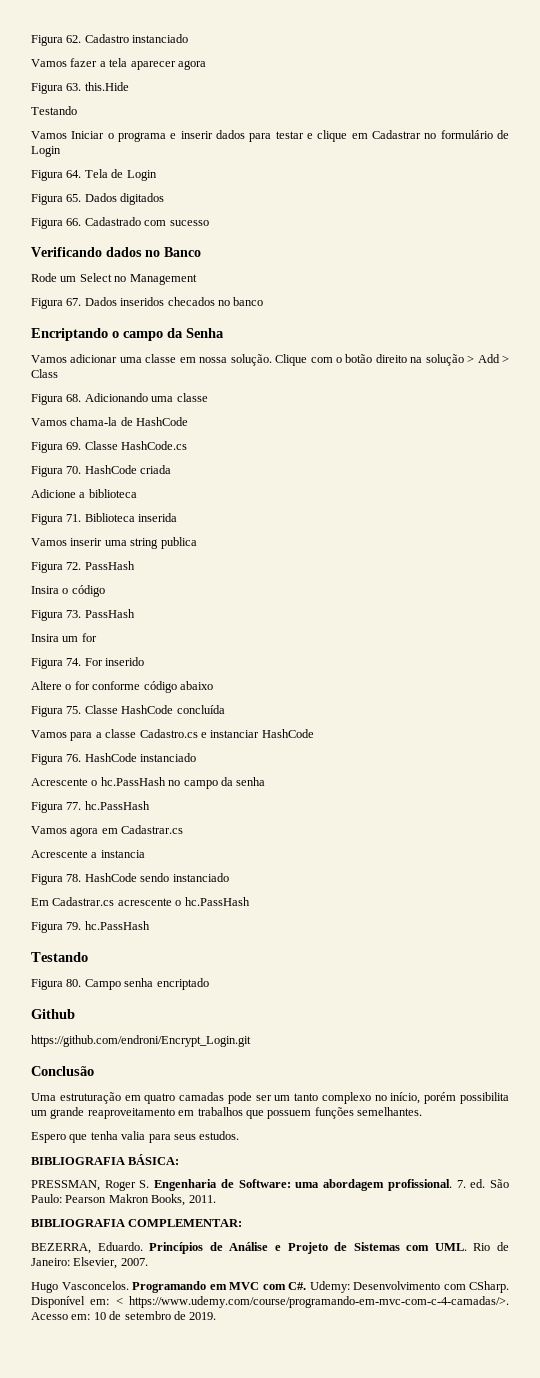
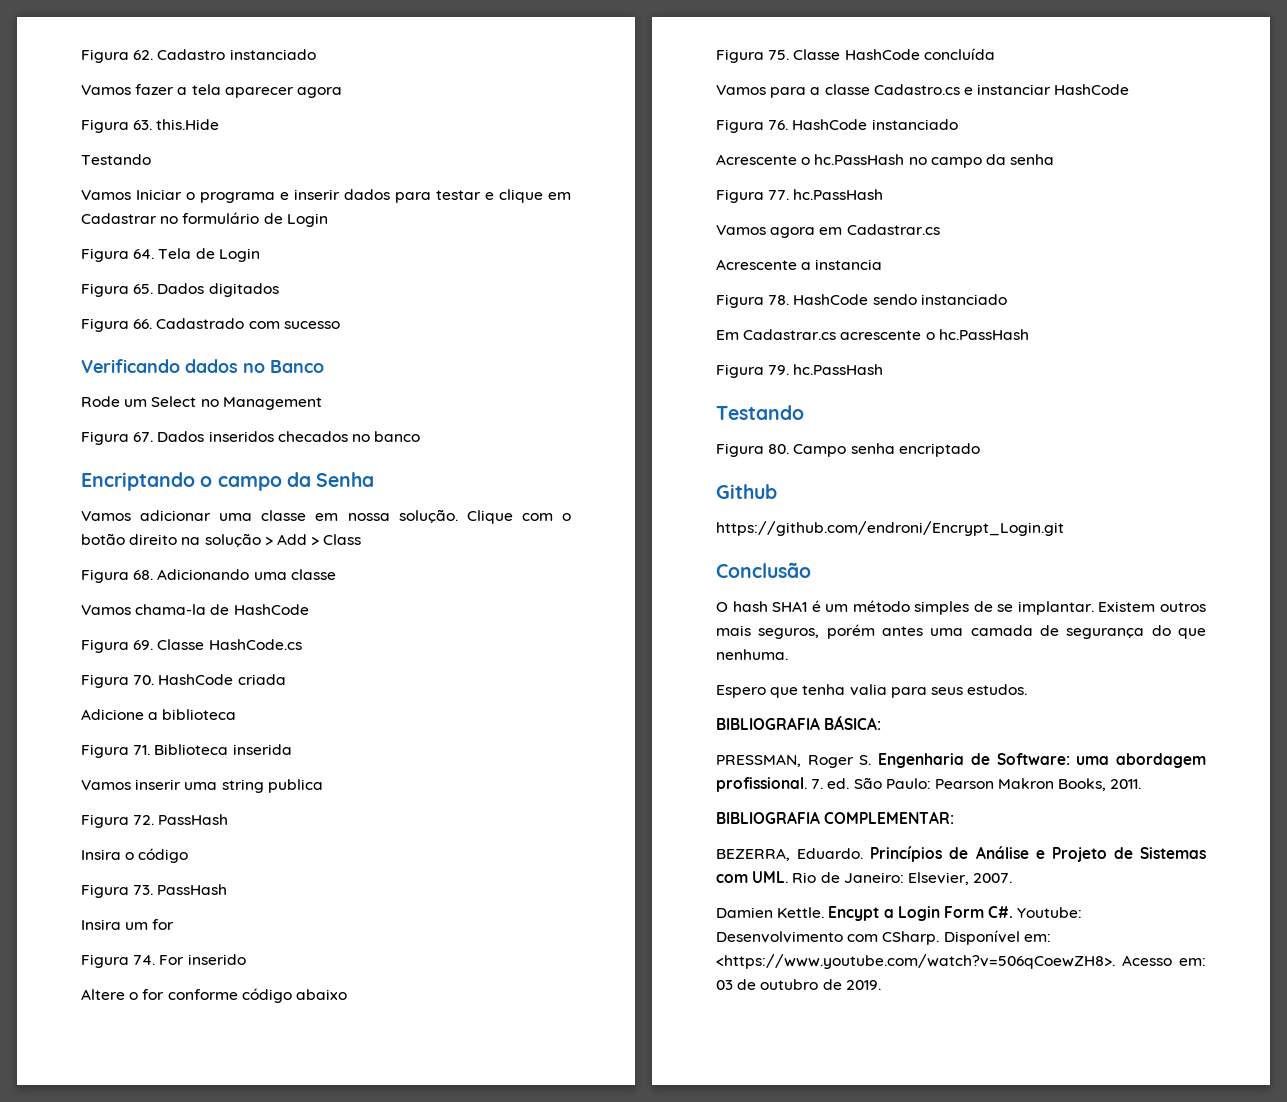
- Uma estruturação em quatro camadas pode ser um tanto complexo no início, porém possibilita um grande reaproveitamento em trabalhos que possuem funções semelhantes.
+ O hash SHA1 é um método simples de se implantar. Existem outros mais seguros, porém antes uma camada de segurança do que nenhuma.
- Hugo Vasconcelos. Programando em MVC com C#. Udemy: Desenvolvimento com CSharp.
+ Damien Kettle. Encypt a Login Form C#. Youtube: Desenvolvimento com CSharp.
- Disponível em: < https://www.udemy.com/course/programando-em-mvc-com-c-4-camadas/>. Acesso em: 10 de setembro de 2019.
+ Disponível em: <https://www.youtube.com/watch?v=506qCoewZH8>. Acesso em: 03 de outubro de 2019.

